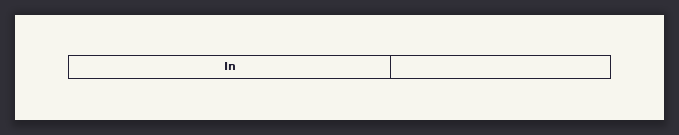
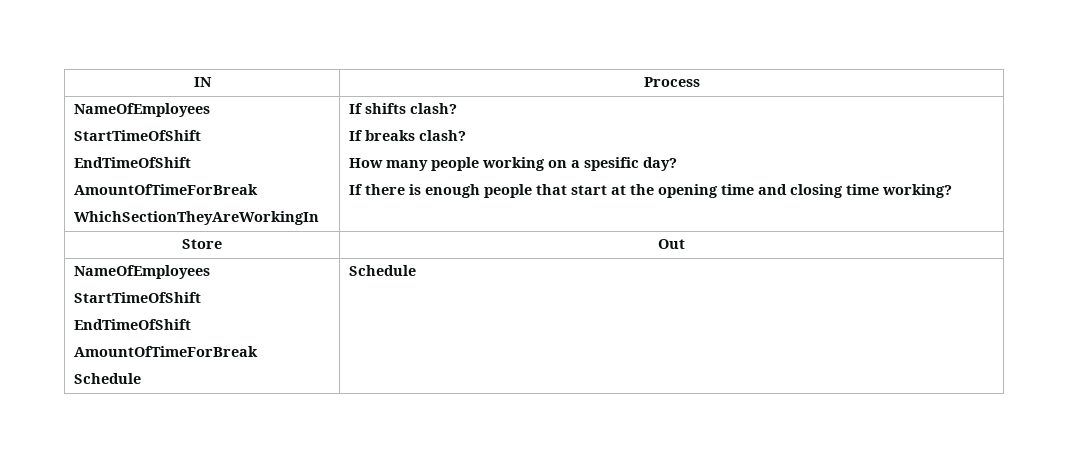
- In |
+ IN | Process
+ NameOfEmployees
+ StartTimeOfShift
+ EndTimeOfShift
+ AmountOfTimeForBreak
+ WhichSectionTheyAreWorkingIn | If shifts clash?
+ If breaks clash?
+ How many people working on a spesific day?
+ If there is enough people that start at the opening time and closing time working?
+ Store | Out
+ NameOfEmployees
+ StartTimeOfShift
+ EndTimeOfShift
+ AmountOfTimeForBreak
+ Schedule | Schedule

